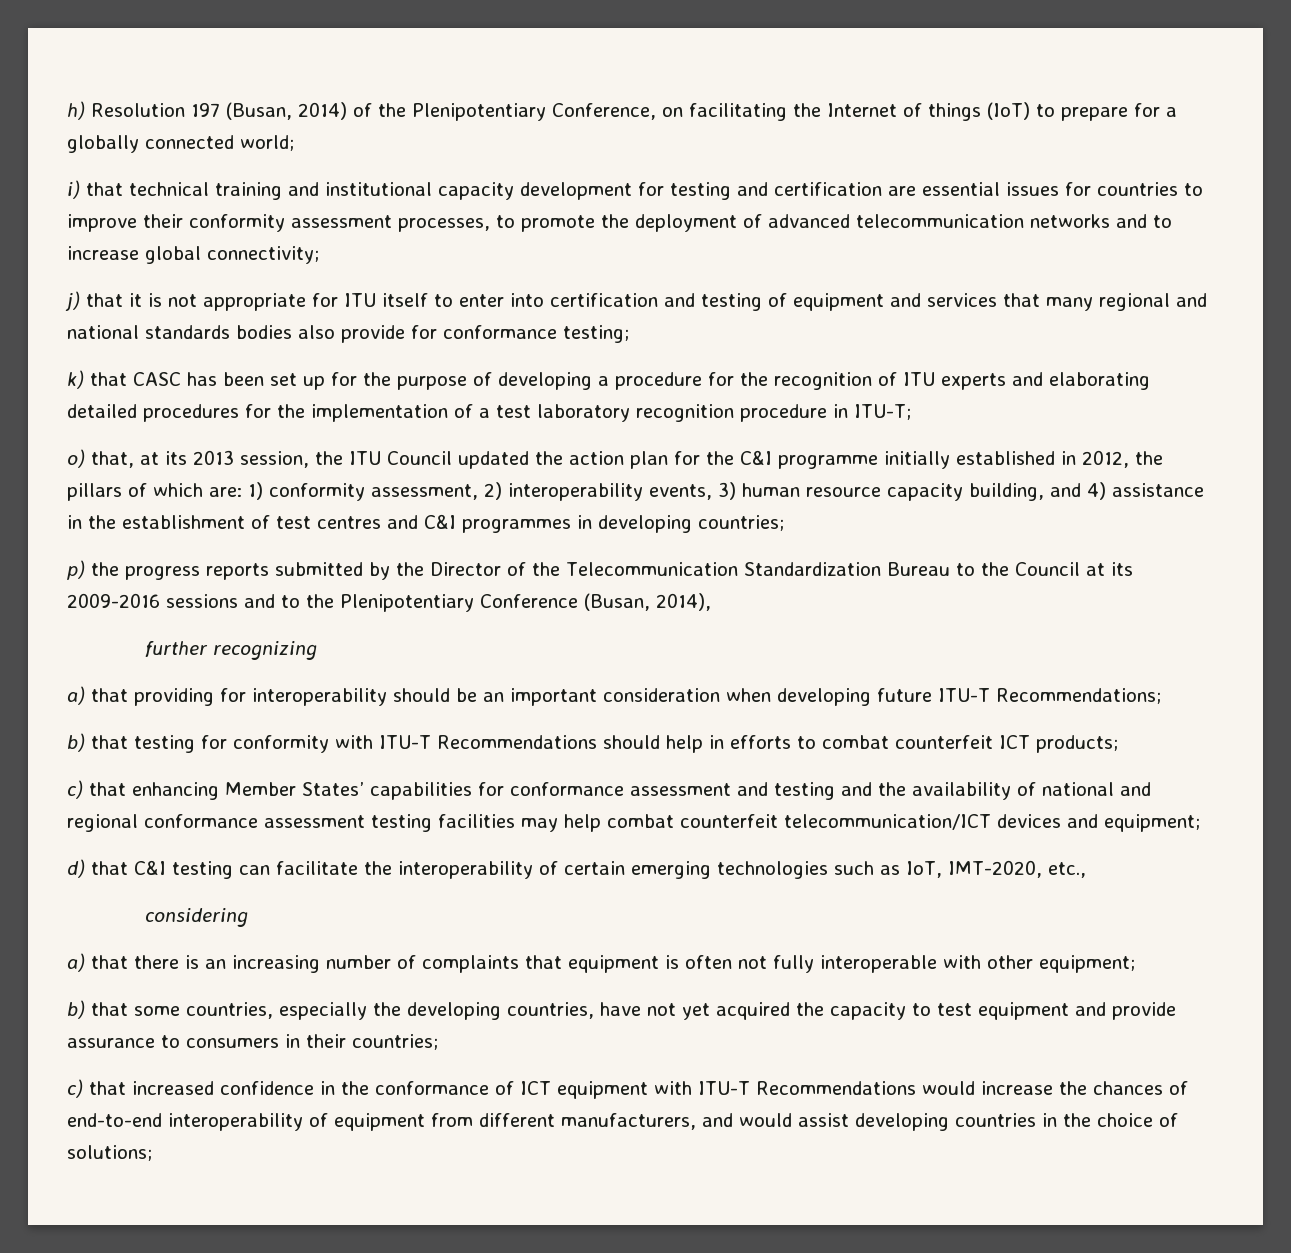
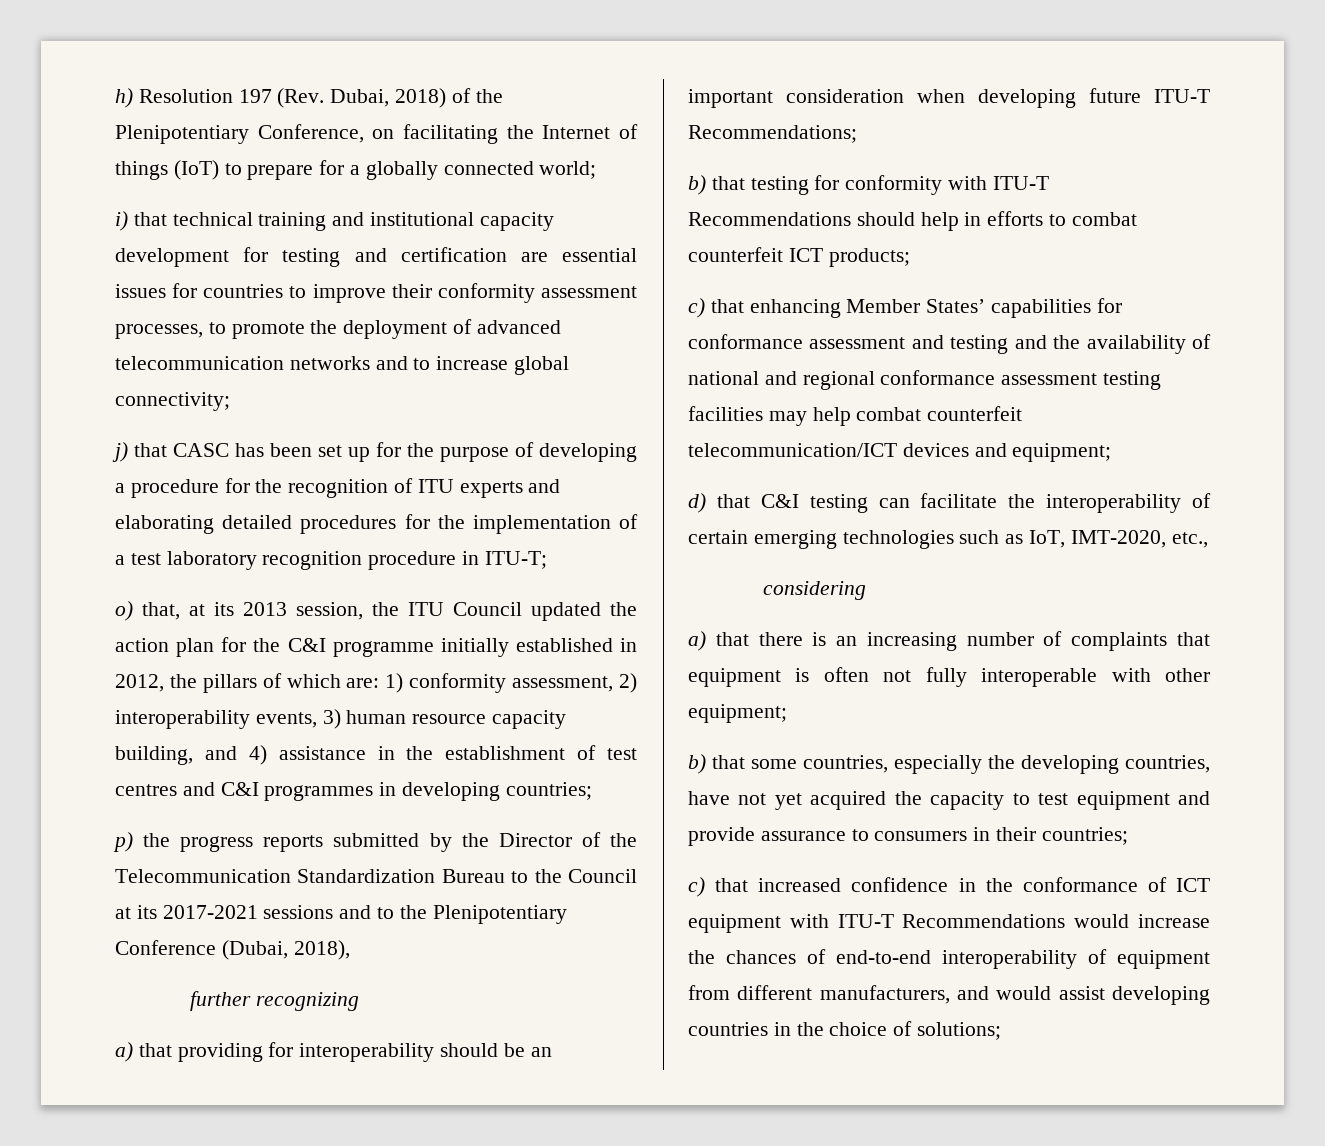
- h) Resolution 197 (Busan, 2014) of the Plenipotentiary Conference, on facilitating the Internet of things (IoT) to prepare for a globally connected world;
+ h) Resolution 197 (Rev. Dubai, 2018) of the Plenipotentiary Conference, on facilitating the Internet of things (IoT) to prepare for a globally connected world;
- j) that it is not appropriate for ITU itself to enter into certification and testing of equipment and services that many regional and national standards bodies also provide for conformance testing;
- k) that CASC has been set up for the purpose of developing a procedure for the recognition of ITU experts and elaborating detailed procedures for the implementation of a test laboratory recognition procedure in ITU-T;
+ j) that CASC has been set up for the purpose of developing a procedure for the recognition of ITU experts and elaborating detailed procedures for the implementation of a test laboratory recognition procedure in ITU-T;
- p) the progress reports submitted by the Director of the Telecommunication Standardization Bureau to the Council at its 2009-2016 sessions and to the Plenipotentiary Conference (Busan, 2014),
+ p) the progress reports submitted by the Director of the Telecommunication Standardization Bureau to the Council at its 2017-2021 sessions and to the Plenipotentiary Conference (Dubai, 2018),

